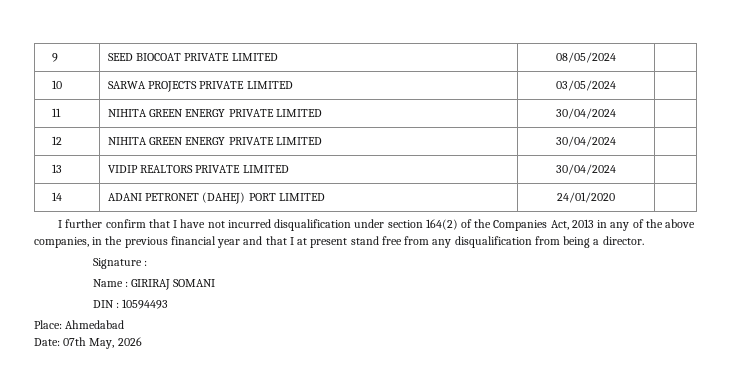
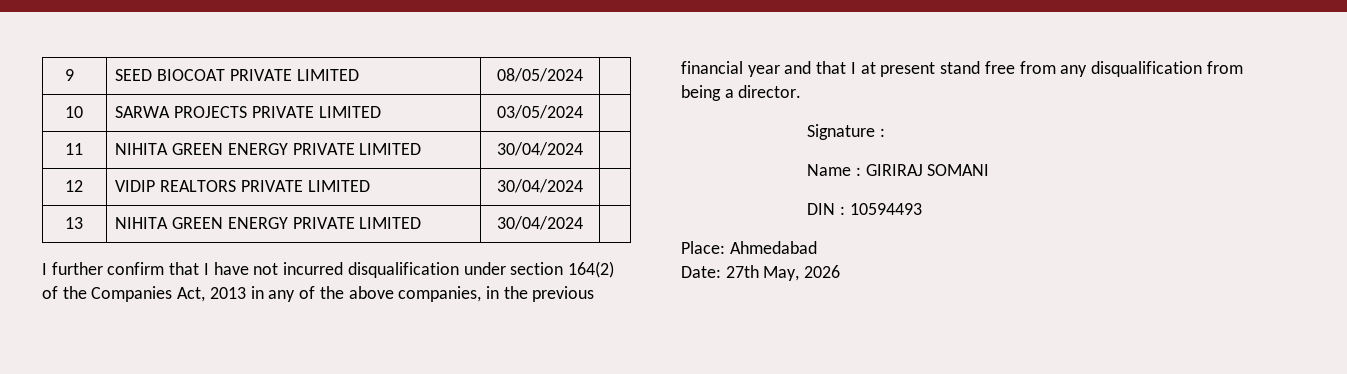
- 12 | NIHITA GREEN ENERGY PRIVATE LIMITED | 30/04/2024 |
+ 12 | VIDIP REALTORS PRIVATE LIMITED | 30/04/2024 |
- 13 | VIDIP REALTORS PRIVATE LIMITED | 30/04/2024 |
- 14 | ADANI PETRONET (DAHEJ) PORT LIMITED | 24/01/2020 |
+ 13 | NIHITA GREEN ENERGY PRIVATE LIMITED | 30/04/2024 |
- Date: 07th May, 2026
+ Date: 27th May, 2026

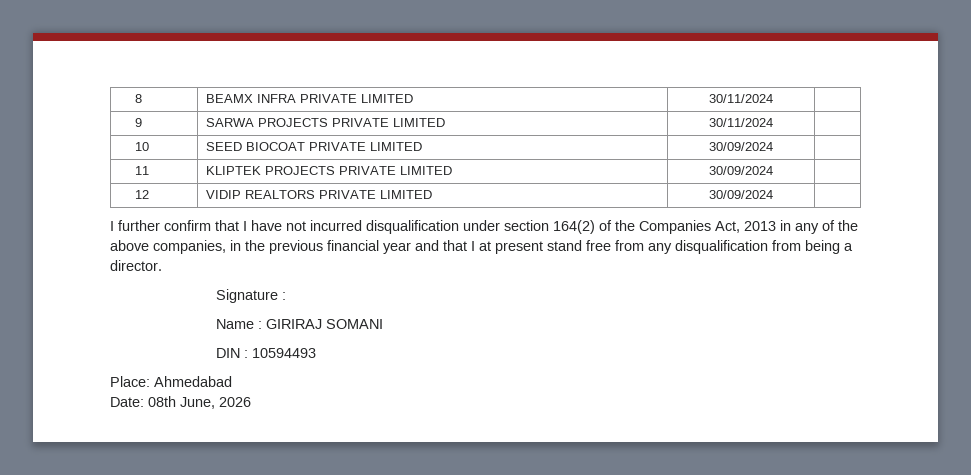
- 9 | SEED BIOCOAT PRIVATE LIMITED | 08/05/2024 |
- 10 | SARWA PROJECTS PRIVATE LIMITED | 03/05/2024 |
- 11 | NIHITA GREEN ENERGY PRIVATE LIMITED | 30/04/2024 |
+ 8 | BEAMX INFRA PRIVATE LIMITED | 30/11/2024 |
+ 9 | SARWA PROJECTS PRIVATE LIMITED | 30/11/2024 |
+ 10 | SEED BIOCOAT PRIVATE LIMITED | 30/09/2024 |
+ 11 | KLIPTEK PROJECTS PRIVATE LIMITED | 30/09/2024 |
- 12 | VIDIP REALTORS PRIVATE LIMITED | 30/04/2024 |
- 13 | NIHITA GREEN ENERGY PRIVATE LIMITED | 30/04/2024 |
+ 12 | VIDIP REALTORS PRIVATE LIMITED | 30/09/2024 |
- Date: 27th May, 2026
+ Date: 08th June, 2026

